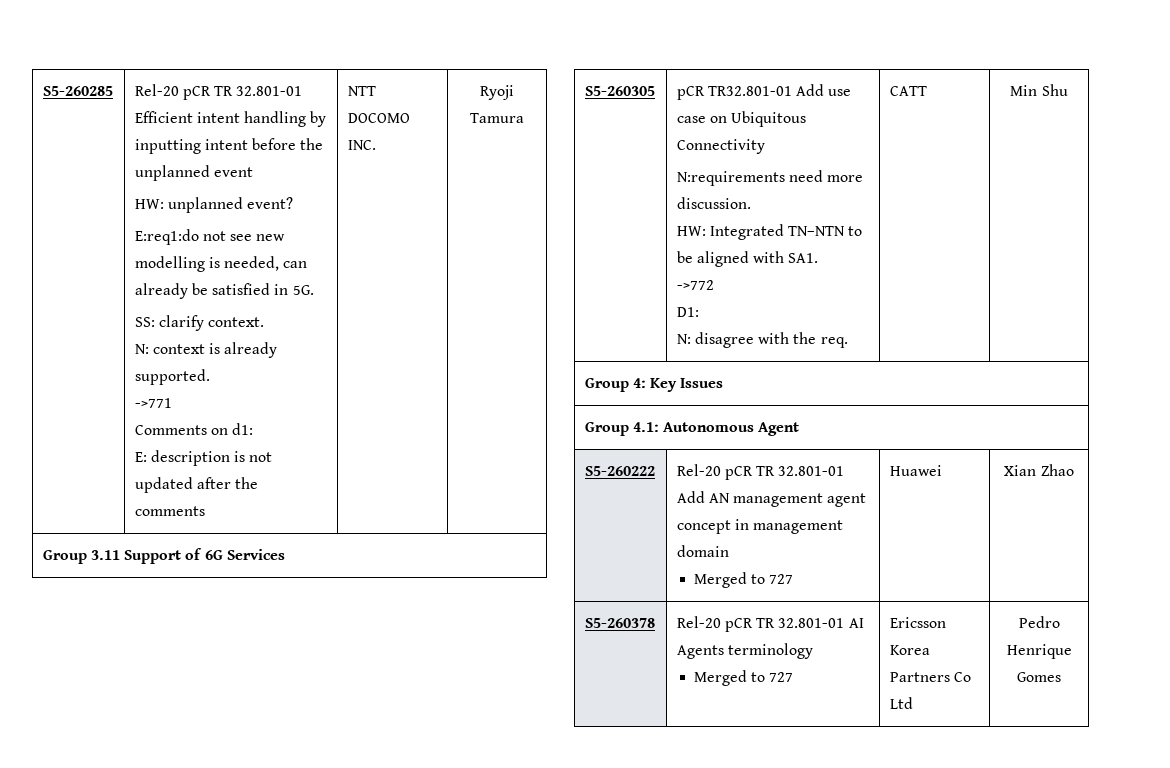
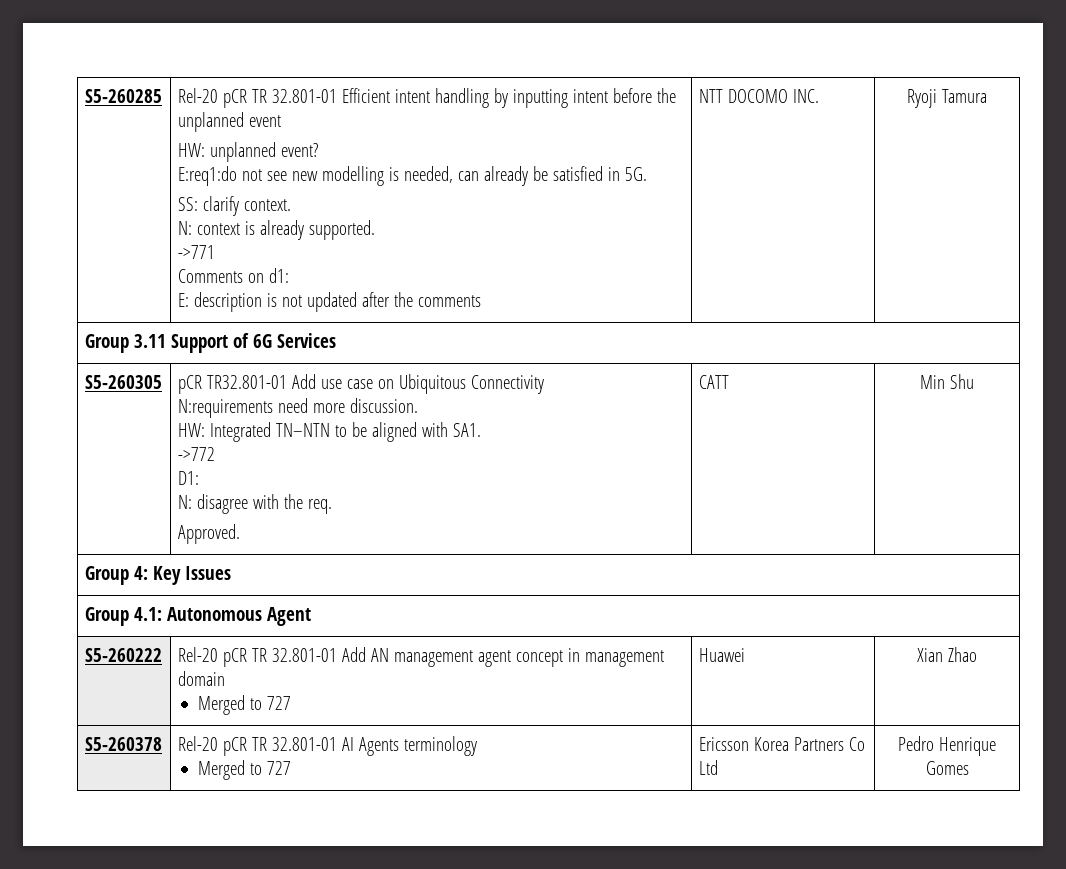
  S5-260305 | pCR TR32.801-01 Add use case on Ubiquitous Connectivity
  N:requirements need more discussion.
  HW: Integrated TN–NTN to be aligned with SA1.
  ->772
  D1:
- N: disagree with the req. | CATT | Min Shu
+ N: disagree with the req.
+ Approved. | CATT | Min Shu

